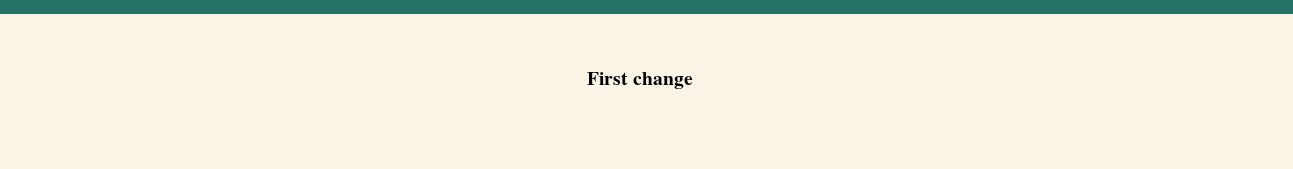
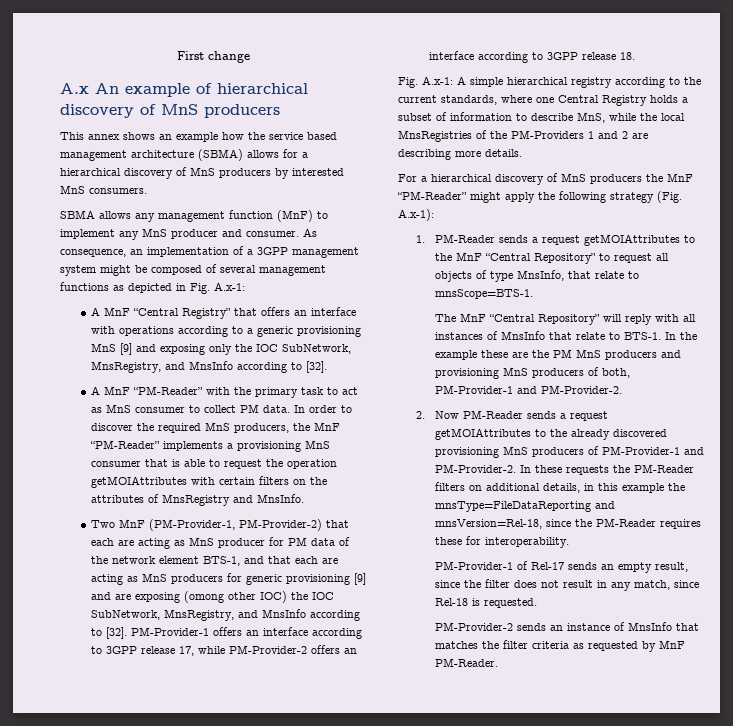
+ A.x An example of hierarchical discovery of MnS producers
+ This annex shows an example how the service based management architecture (SBMA) allows for a hierarchical discovery of MnS producers by interested MnS consumers.
+ SBMA allows any management function (MnF) to implement any MnS producer and consumer. As consequence, an implementation of a 3GPP management system might be composed of several management functions as depicted in Fig. A.x-1:
+ A MnF “Central Registry” that offers an interface with operations according to a generic provisioning MnS [9] and exposing only the IOC SubNetwork, MnsRegistry, and MnsInfo according to [32].
+ A MnF “PM-Reader” with the primary task to act as MnS consumer to collect PM data. In order to discover the required MnS producers, the MnF “PM-Reader” implements a provisioning MnS consumer that is able to request the operation getMOIAttributes with certain filters on the attributes of MnsRegistry and MnsInfo.
+ Two MnF (PM-Provider-1, PM-Provider-2) that each are acting as MnS producer for PM data of the network element BTS-1, and that each are acting as MnS producers for generic provisioning [9] and are exposing (omong other IOC) the IOC SubNetwork, MnsRegistry, and MnsInfo according to [32]. PM-Provider-1 offers an interface according to 3GPP release 17, while PM-Provider-2 offers an interface according to 3GPP release 18.
+ Fig. A.x-1: A simple hierarchical registry according to the current standards, where one Central Registry holds a subset of information to describe MnS, while the local MnsRegistries of the PM-Providers 1 and 2 are describing more details.
+ For a hierarchical discovery of MnS producers the MnF “PM-Reader” might apply the following strategy (Fig. A.x-1):
+ 1. PM-Reader sends a request getMOIAttributes to the MnF “Central Repository” to request all objects of type MnsInfo, that relate to mnsScope=BTS-1.
+ The MnF “Central Repository” will reply with all instances of MnsInfo that relate to BTS-1. In the example these are the PM MnS producers and provisioning MnS producers of both, PM-Provider-1 and PM-Provider-2.
+ 2. Now PM-Reader sends a request getMOIAttributes to the already discovered provisioning MnS producers of PM-Provider-1 and PM-Provider-2. In these requests the PM-Reader filters on additional details, in this example the mnsType=FileDataReporting and mnsVersion=Rel-18, since the PM-Reader requires these for interoperability.
+ PM-Provider-1 of Rel-17 sends an empty result, since the filter does not result in any match, since Rel-18 is requested.
+ PM-Provider-2 sends an instance of MnsInfo that matches the filter criteria as requested by MnF PM-Reader.

